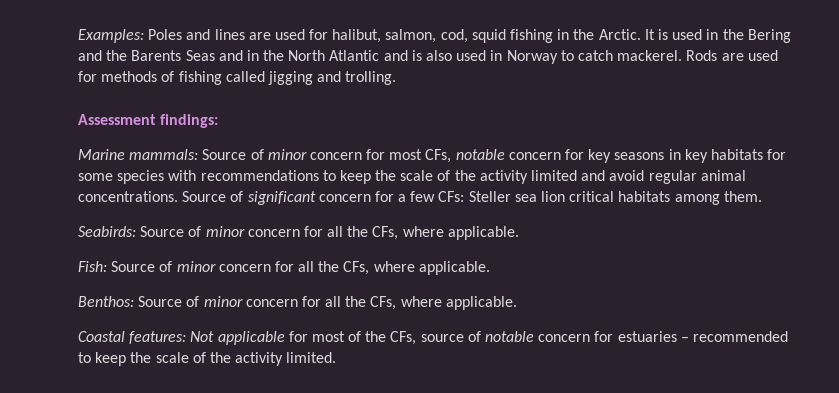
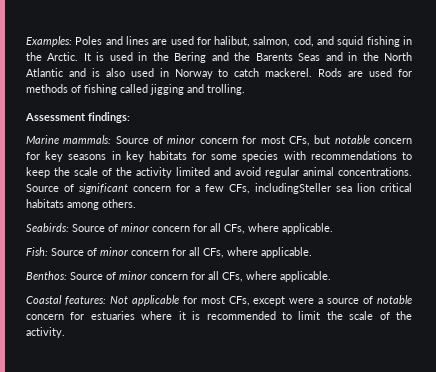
- Examples: Poles and lines are used for halibut, salmon, cod, squid fishing in the Arctic.
+ Examples: Poles and lines are used for halibut, salmon, cod, and squid fishing in the Arctic.
- Marine mammals: Source of minor concern for most CFs, notable concern for key seasons in key habitats for some species with recommendations to keep the scale of the activity limited and avoid regular animal concentrations.
+ Marine mammals: Source of minor concern for most CFs, but notable concern for key seasons in key habitats for some species with recommendations to keep the scale of the activity limited and avoid regular animal concentrations.
- Source of significant concern for a few CFs: Steller sea lion critical habitats among them.
+ Source of significant concern for a few CFs, includingSteller sea lion critical habitats among others.
- Seabirds: Source of minor concern for all the CFs, where applicable.
+ Seabirds: Source of minor concern for all CFs, where applicable.
- Fish: Source of minor concern for all the CFs, where applicable.
+ Fish: Source of minor concern for all CFs, where applicable.
- Benthos: Source of minor concern for all the CFs, where applicable.
+ Benthos: Source of minor concern for all CFs, where applicable.
- Coastal features: Not applicable for most of the CFs, source of notable concern for estuaries – recommended to keep the scale of the activity limited.
+ Coastal features: Not applicable for most CFs, except were a source of notable concern for estuaries where it is recommended to limit the scale of the activity.

